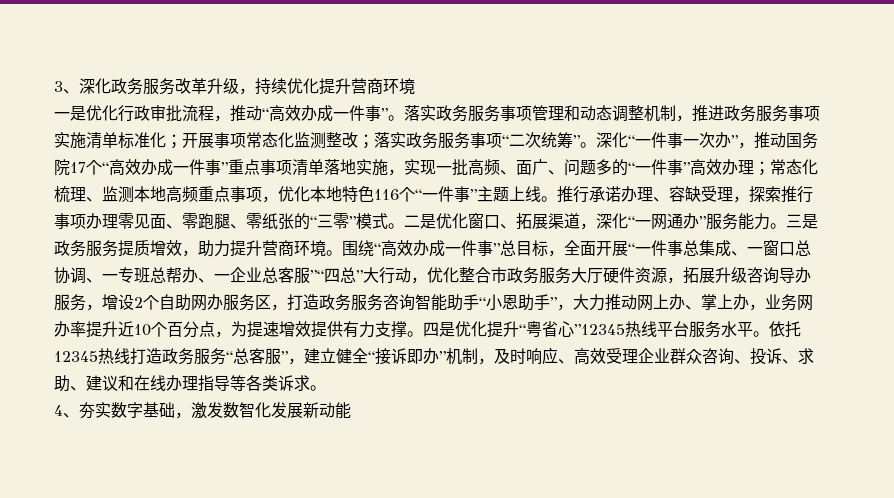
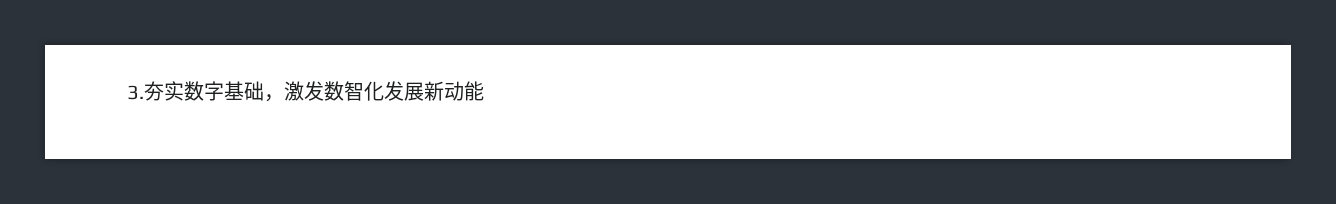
- 3、深化政务服务改革升级，持续优化提升营商环境
- 一是优化行政审批流程，推动“高效办成一件事”。落实政务服务事项管理和动态调整机制，推进政务服务事项实施清单标准化；开展事项常态化监测整改；落实政务服务事项“二次统筹”。深化“一件事一次办”，推动国务院17个“高效办成一件事”重点事项清单落地实施，实现一批高频、面广、问题多的“一件事”高效办理；常态化梳理、监测本地高频重点事项，优化本地特色116个“一件事”主题上线。推行承诺办理、容缺受理，探索推行事项办理零见面、零跑腿、零纸张的“三零”模式。二是优化窗口、拓展渠道，深化“一网通办”服务能力。三是政务服务提质增效，助力提升营商环境。围绕“高效办成一件事”总目标，全面开展“一件事总集成、一窗口总协调、一专班总帮办、一企业总客服”“四总”大行动，优化整合市政务服务大厅硬件资源，拓展升级咨询导办服务，增设2个自助网办服务区，打造政务服务咨询智能助手“小恩助手”，大力推动网上办、掌上办，业务网办率提升近10个百分点，为提速增效提供有力支撑。四是优化提升“粤省心”12345热线平台服务水平。依托12345热线打造政务服务“总客服”，建立健全“接诉即办”机制，及时响应、高效受理企业群众咨询、投诉、求助、建议和在线办理指导等各类诉求。
- 4、夯实数字基础，激发数智化发展新动能
+ 3.夯实数字基础，激发数智化发展新动能

